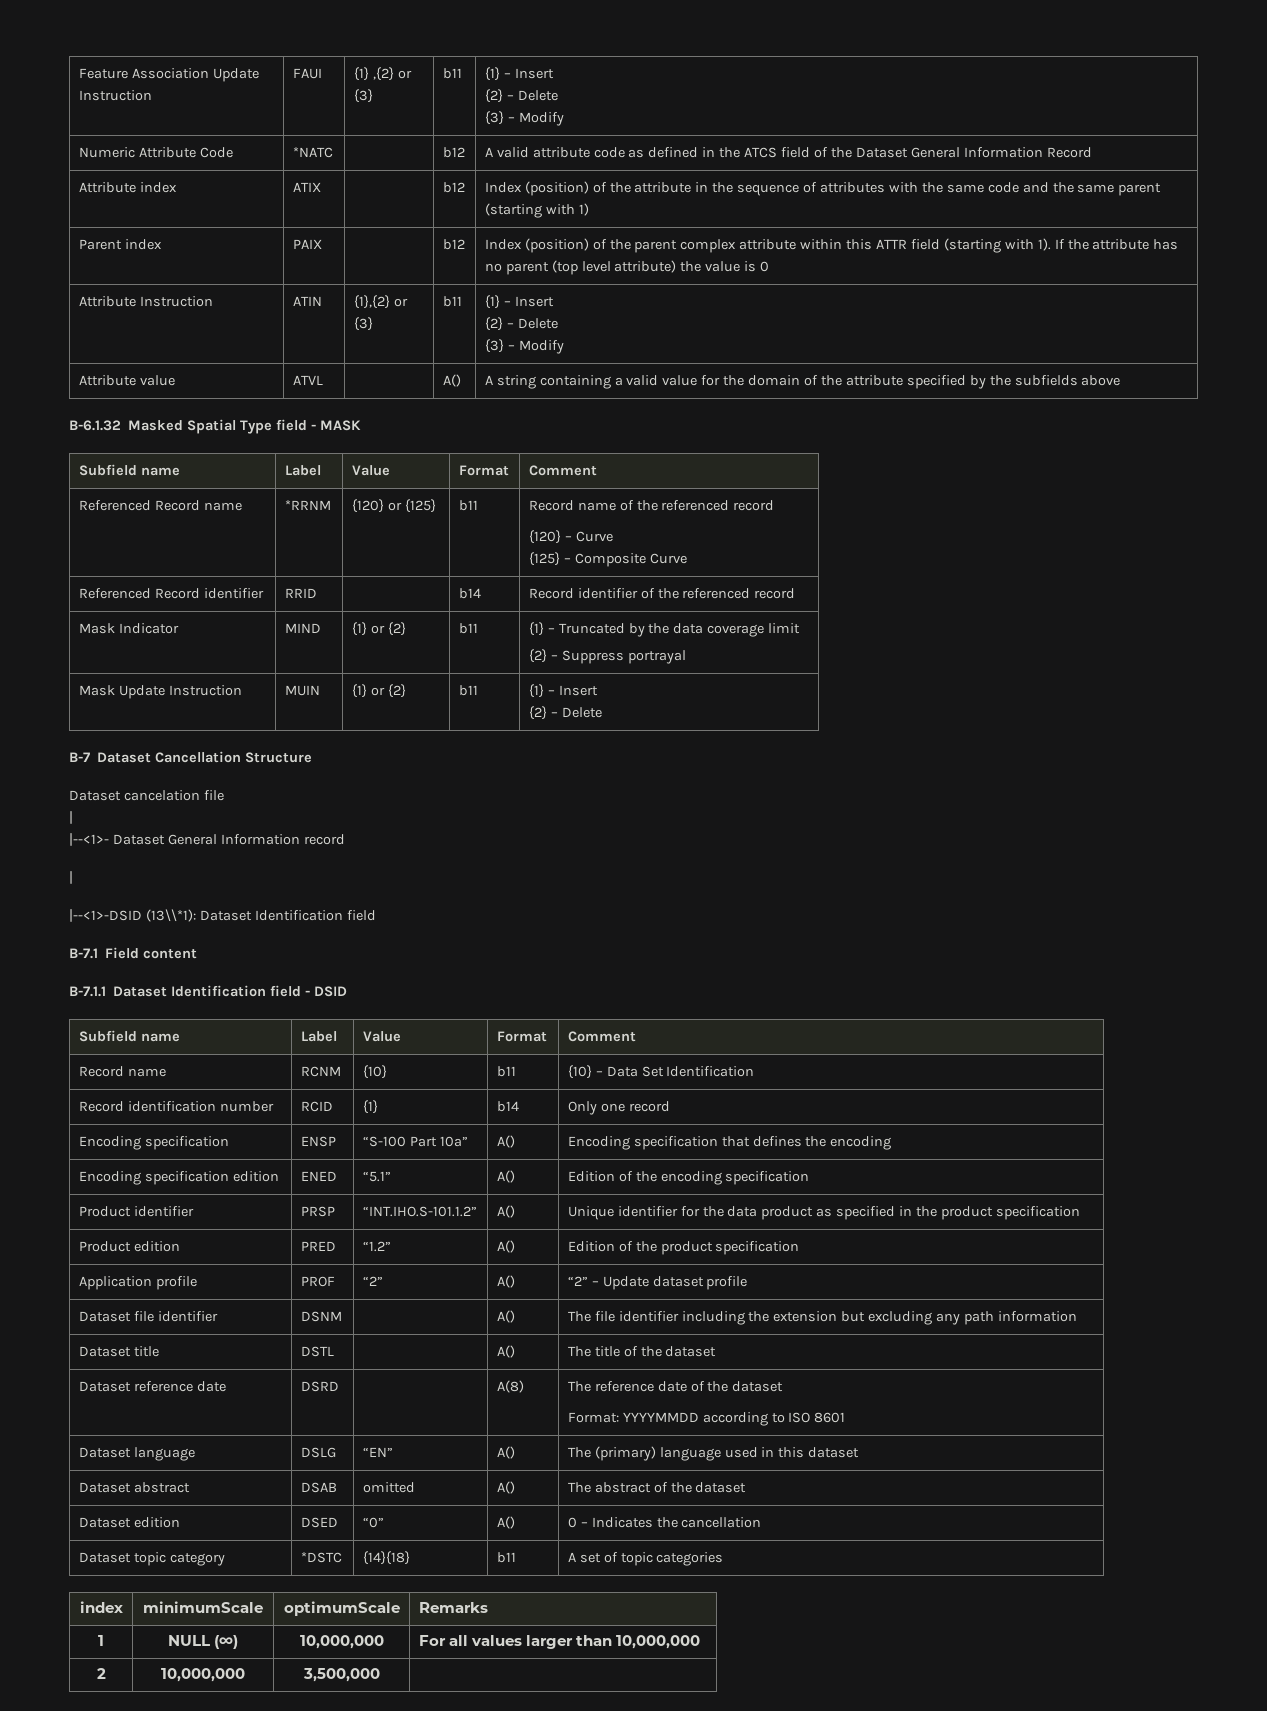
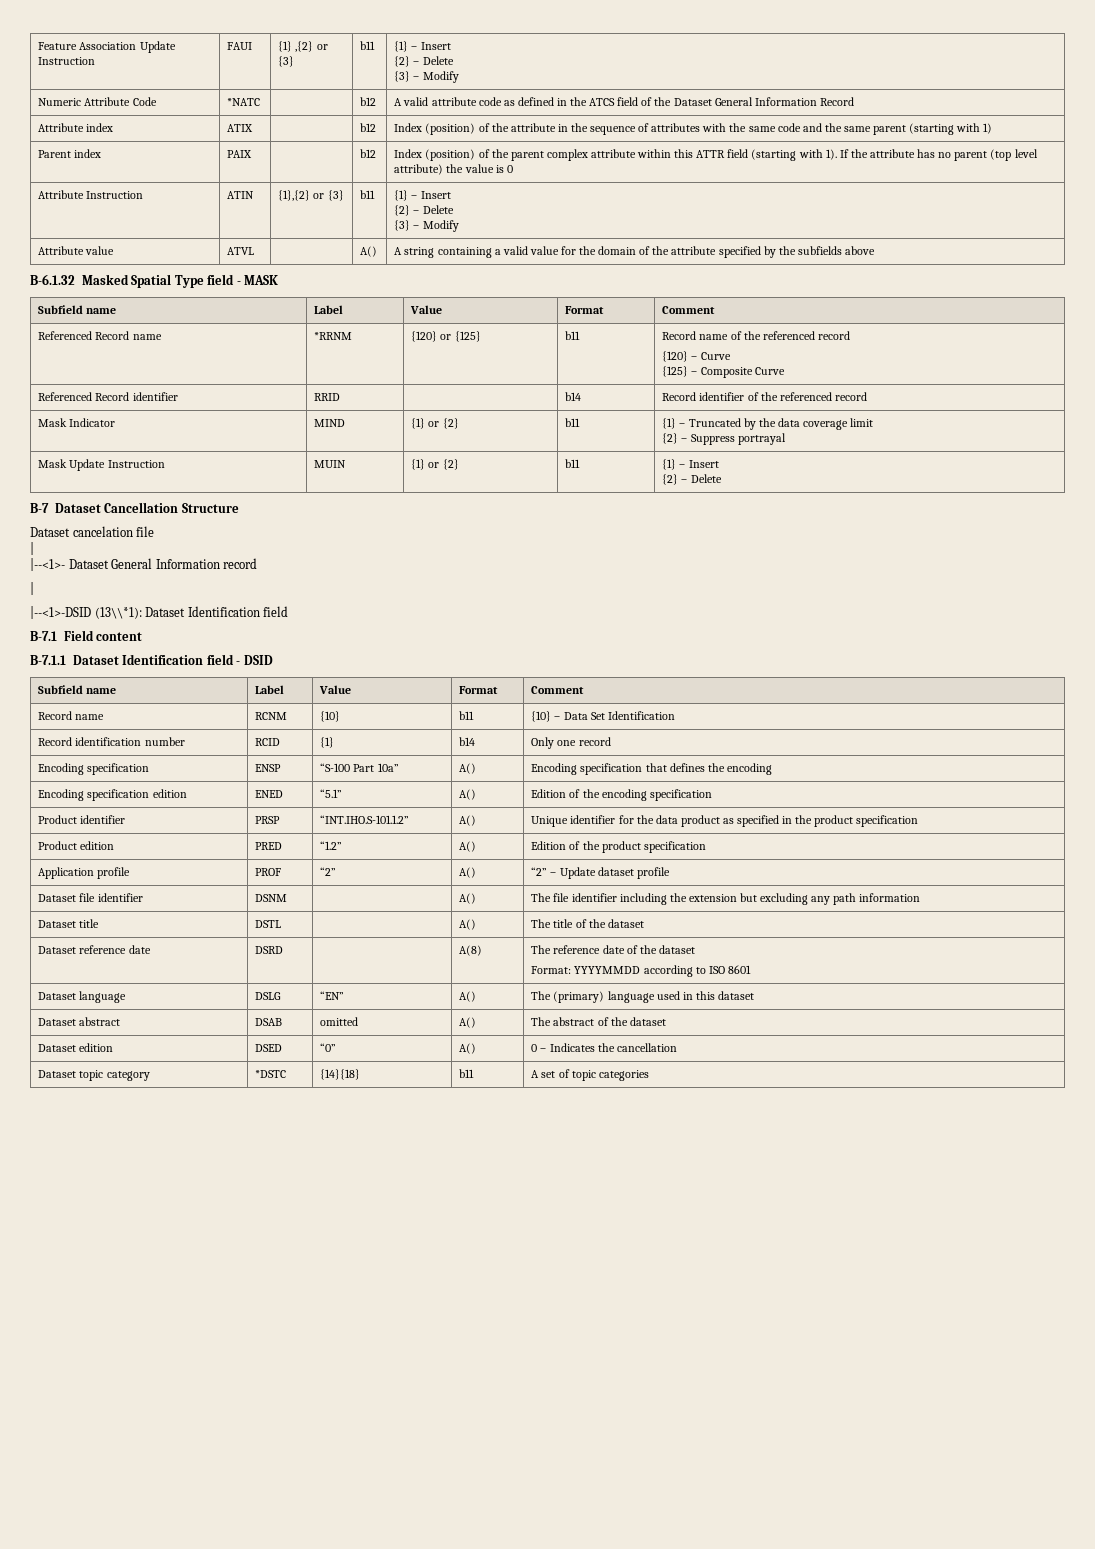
- index | minimumScale | optimumScale | Remarks
- 1 | NULL (∞) | 10,000,000 | For all values larger than 10,000,000
- 2 | 10,000,000 | 3,500,000 |

